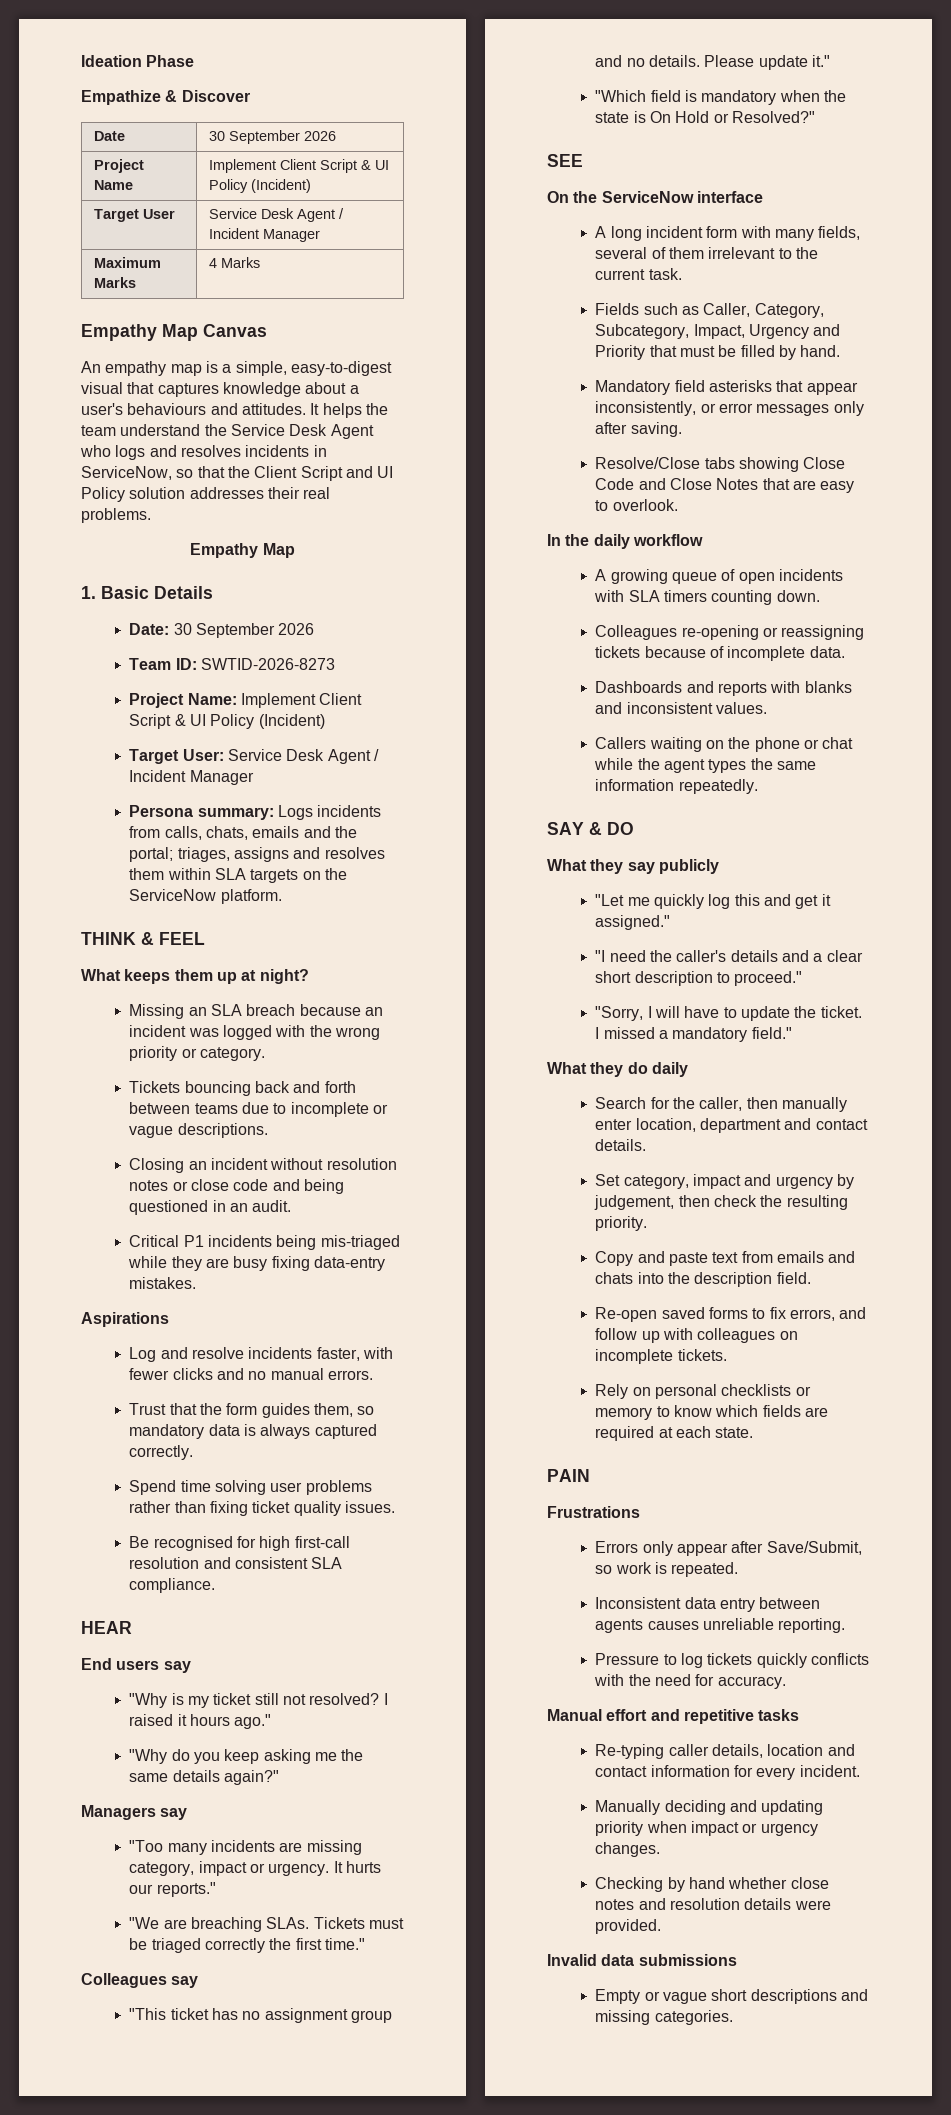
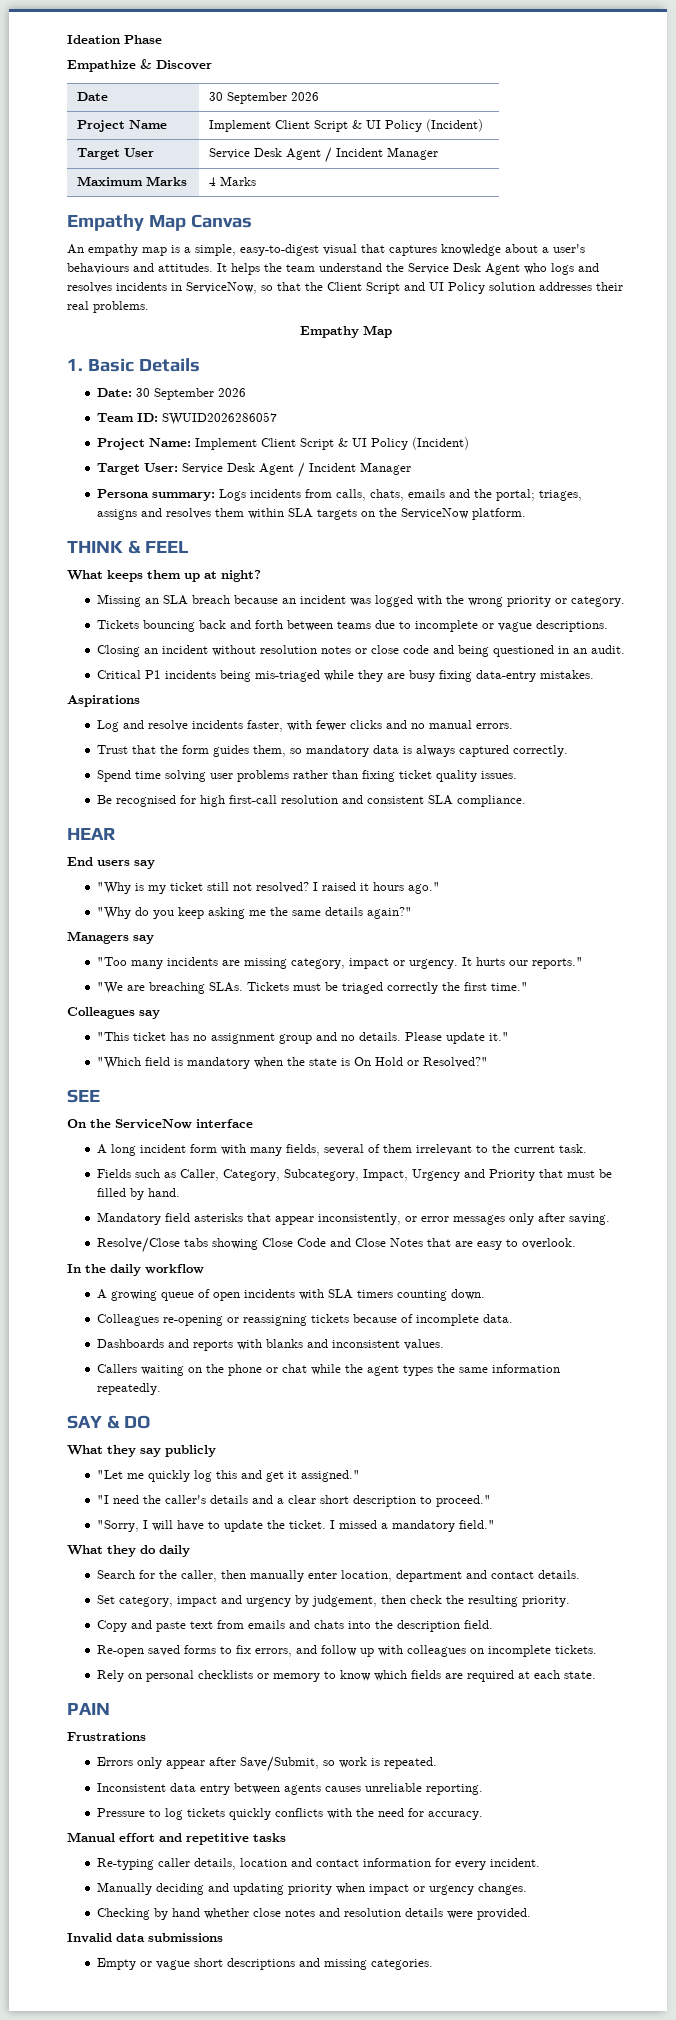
- Team ID: SWTID-2026-8273
+ Team ID: SWUID2026286057

